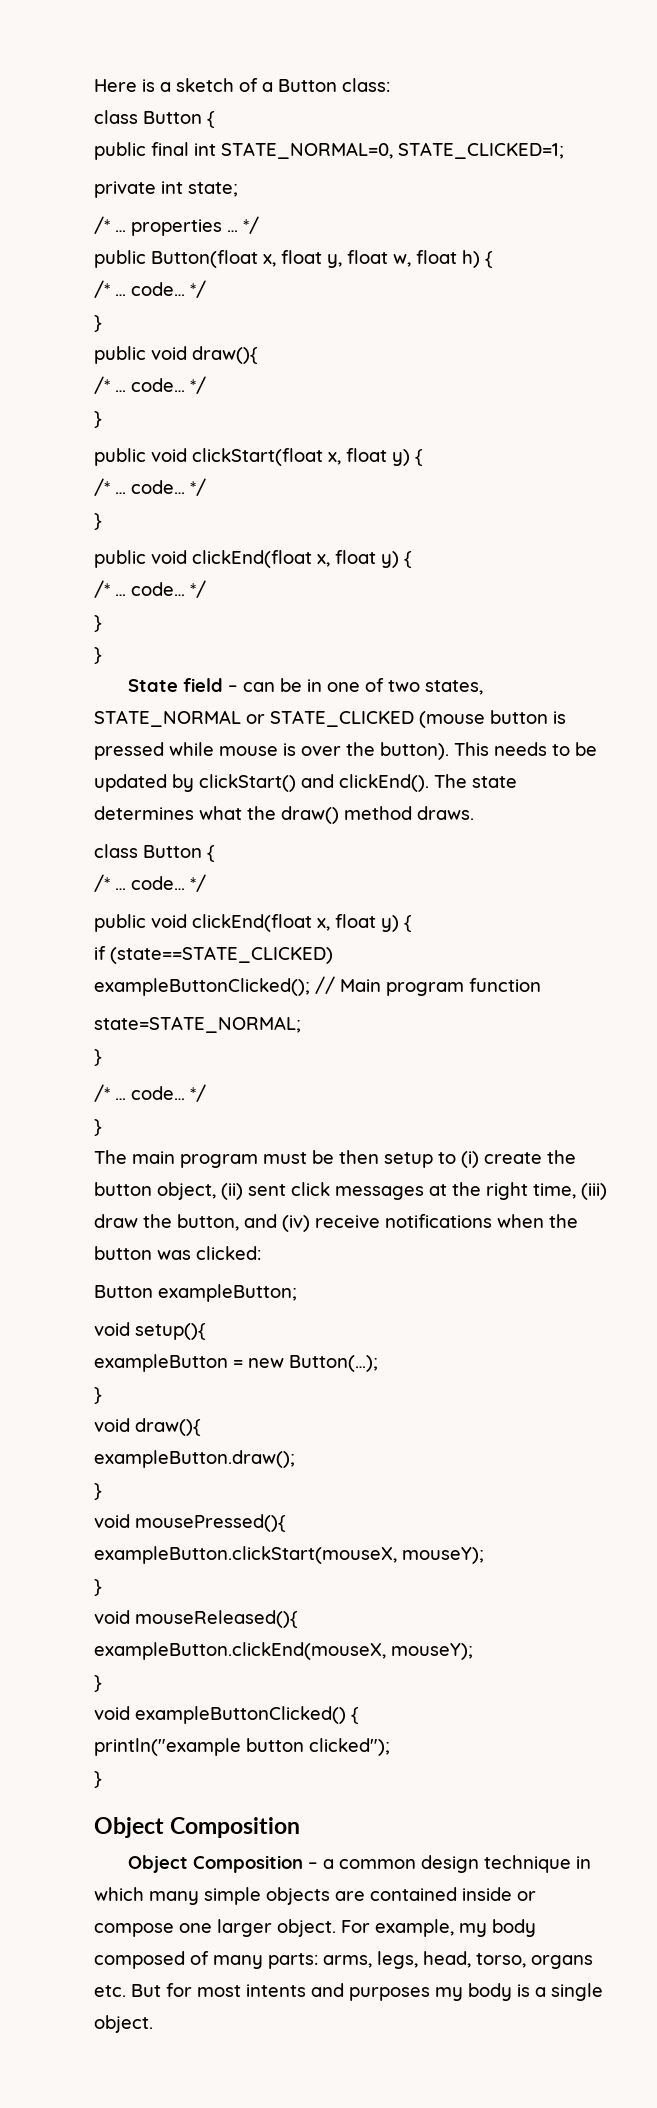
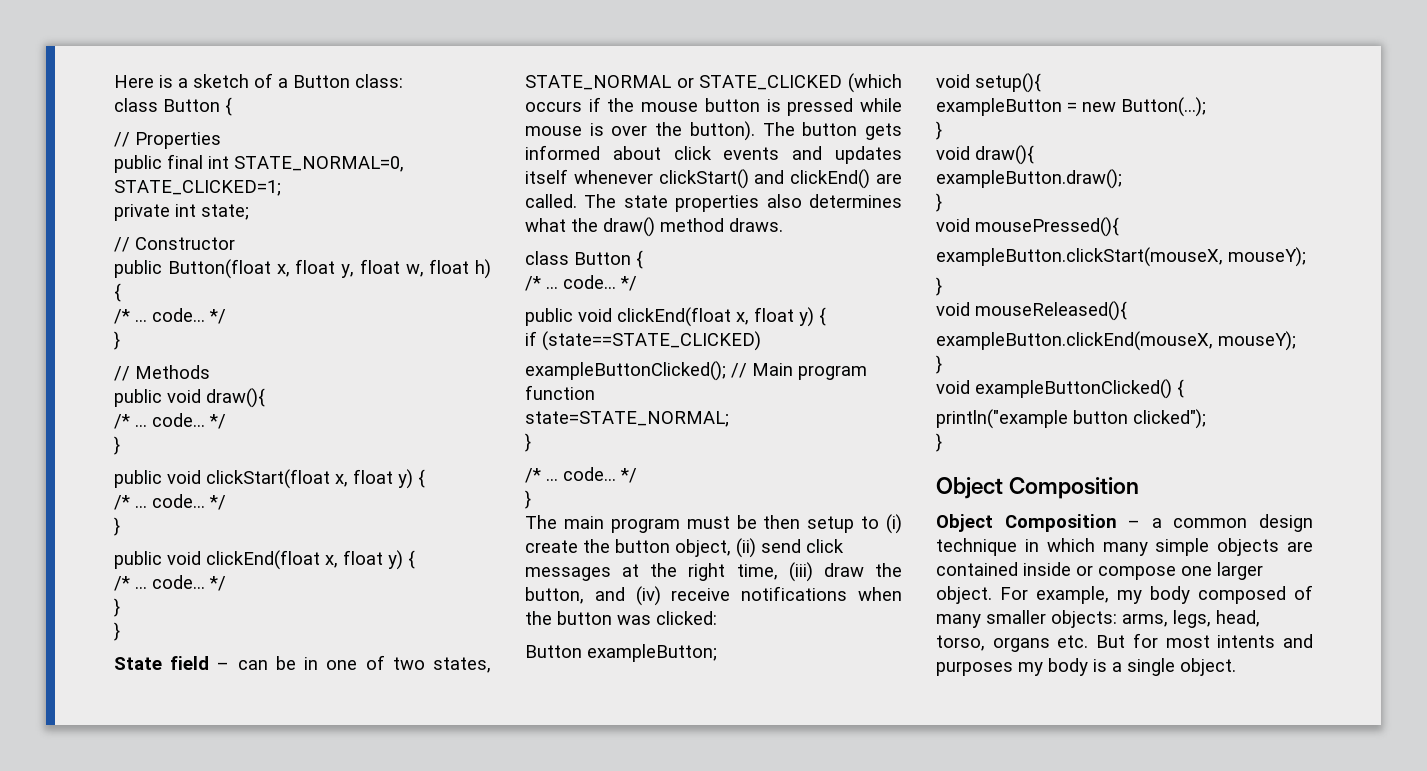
+ // Properties
- /* … properties … */
+ // Constructor
+ // Methods
- State field – can be in one of two states, STATE_NORMAL or STATE_CLICKED (mouse button is pressed while mouse is over the button).
+ State field – can be in one of two states, STATE_NORMAL or STATE_CLICKED (which occurs if the mouse button is pressed while mouse is over the button).
- This needs to be updated by clickStart() and clickEnd(). The state determines what the draw() method draws.
+ The button gets informed about click events and updates itself whenever clickStart() and clickEnd() are called. The state properties also determines what the draw() method draws.
- The main program must be then setup to (i) create the button object, (ii) sent click messages at the right time, (iii) draw the button, and (iv) receive notifications when the button was clicked:
+ The main program must be then setup to (i) create the button object, (ii) send click messages at the right time, (iii) draw the button, and (iv) receive notifications when the button was clicked:
- For example, my body composed of many parts: arms, legs, head, torso, organs etc. But for most intents and purposes my body is a single object.
+ For example, my body composed of many smaller objects: arms, legs, head, torso, organs etc. But for most intents and purposes my body is a single object.

